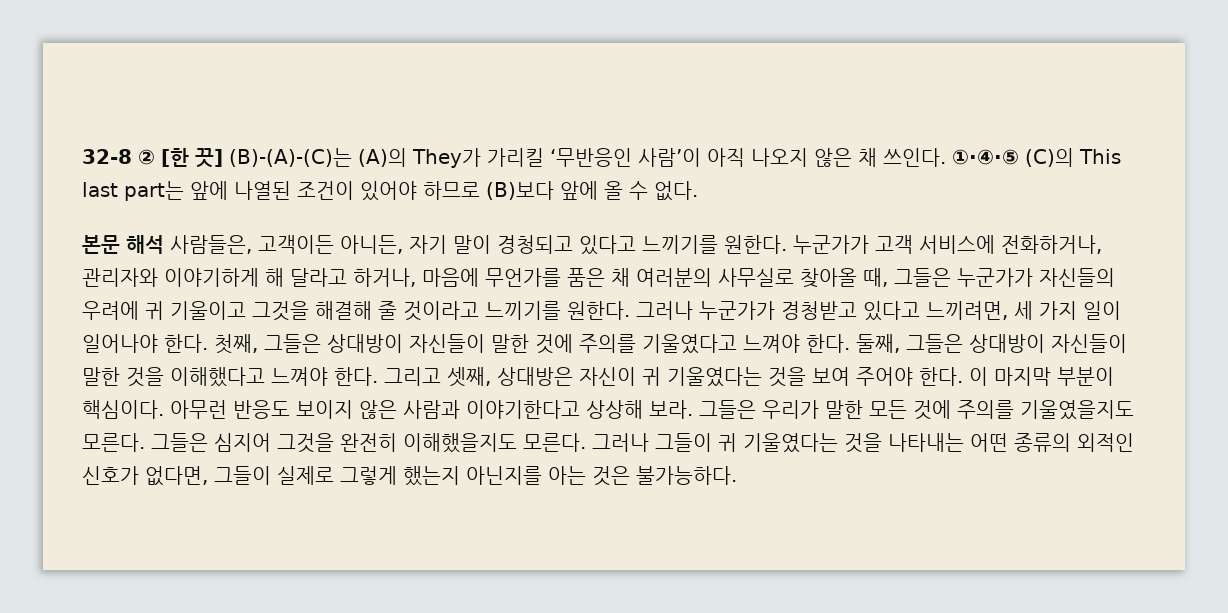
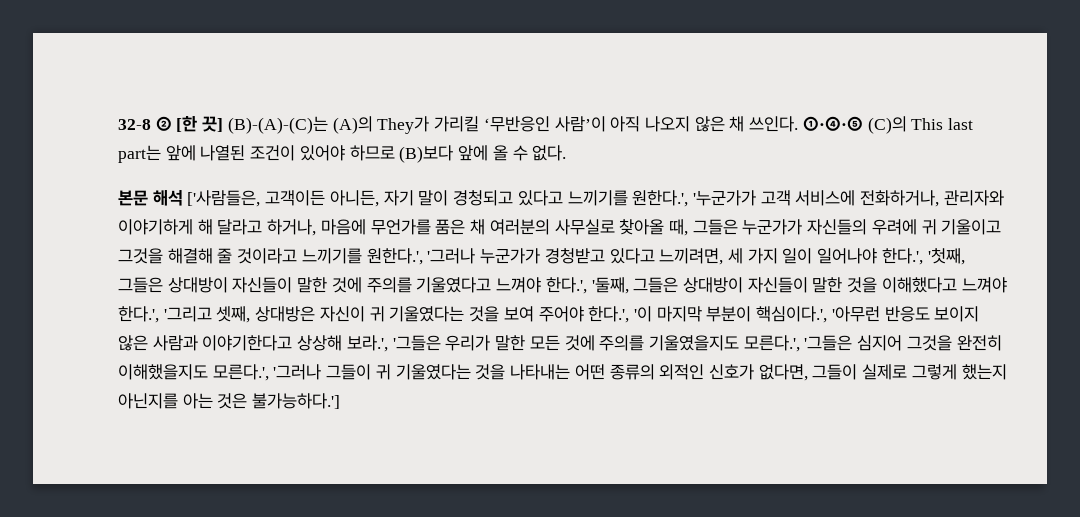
- 본문 해석 사람들은, 고객이든 아니든, 자기 말이 경청되고 있다고 느끼기를 원한다. 누군가가 고객 서비스에 전화하거나, 관리자와 이야기하게 해 달라고 하거나, 마음에 무언가를 품은 채 여러분의 사무실로 찾아올 때, 그들은 누군가가 자신들의 우려에 귀 기울이고 그것을 해결해 줄 것이라고 느끼기를 원한다. 그러나 누군가가 경청받고 있다고 느끼려면, 세 가지 일이 일어나야 한다. 첫째, 그들은 상대방이 자신들이 말한 것에 주의를 기울였다고 느껴야 한다. 둘째, 그들은 상대방이 자신들이 말한 것을 이해했다고 느껴야 한다. 그리고 셋째, 상대방은 자신이 귀 기울였다는 것을 보여 주어야 한다. 이 마지막 부분이 핵심이다. 아무런 반응도 보이지 않은 사람과 이야기한다고 상상해 보라. 그들은 우리가 말한 모든 것에 주의를 기울였을지도 모른다. 그들은 심지어 그것을 완전히 이해했을지도 모른다. 그러나 그들이 귀 기울였다는 것을 나타내는 어떤 종류의 외적인 신호가 없다면, 그들이 실제로 그렇게 했는지 아닌지를 아는 것은 불가능하다.
+ 본문 해석 ['사람들은, 고객이든 아니든, 자기 말이 경청되고 있다고 느끼기를 원한다.', '누군가가 고객 서비스에 전화하거나, 관리자와 이야기하게 해 달라고 하거나, 마음에 무언가를 품은 채 여러분의 사무실로 찾아올 때, 그들은 누군가가 자신들의 우려에 귀 기울이고 그것을 해결해 줄 것이라고 느끼기를 원한다.', '그러나 누군가가 경청받고 있다고 느끼려면, 세 가지 일이 일어나야 한다.', '첫째, 그들은 상대방이 자신들이 말한 것에 주의를 기울였다고 느껴야 한다.', '둘째, 그들은 상대방이 자신들이 말한 것을 이해했다고 느껴야 한다.', '그리고 셋째, 상대방은 자신이 귀 기울였다는 것을 보여 주어야 한다.', '이 마지막 부분이 핵심이다.', '아무런 반응도 보이지 않은 사람과 이야기한다고 상상해 보라.', '그들은 우리가 말한 모든 것에 주의를 기울였을지도 모른다.', '그들은 심지어 그것을 완전히 이해했을지도 모른다.', '그러나 그들이 귀 기울였다는 것을 나타내는 어떤 종류의 외적인 신호가 없다면, 그들이 실제로 그렇게 했는지 아닌지를 아는 것은 불가능하다.']

